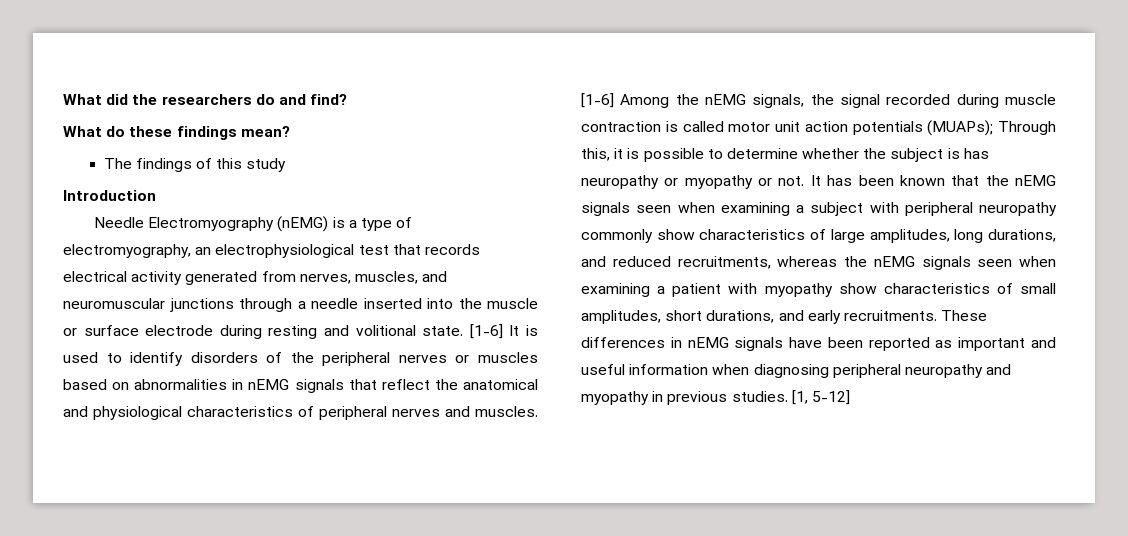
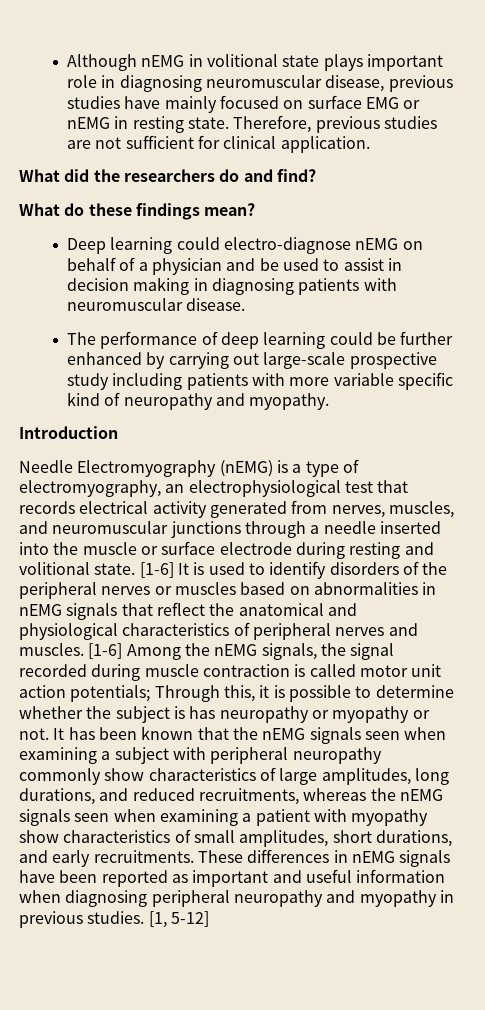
+ Although nEMG in volitional state plays important role in diagnosing neuromuscular disease, previous studies have mainly focused on surface EMG or nEMG in resting state. Therefore, previous studies are not sufficient for clinical application.
- The findings of this study
+ Deep learning could electro-diagnose nEMG on behalf of a physician and be used to assist in decision making in diagnosing patients with neuromuscular disease.
+ The performance of deep learning could be further enhanced by carrying out large-scale prospective study including patients with more variable specific kind of neuropathy and myopathy.
- [1-6] Among the nEMG signals, the signal recorded during muscle contraction is called motor unit action potentials (MUAPs); Through this, it is possible to determine whether the subject is has neuropathy or myopathy or not.
+ [1-6] Among the nEMG signals, the signal recorded during muscle contraction is called motor unit action potentials; Through this, it is possible to determine whether the subject is has neuropathy or myopathy or not.

